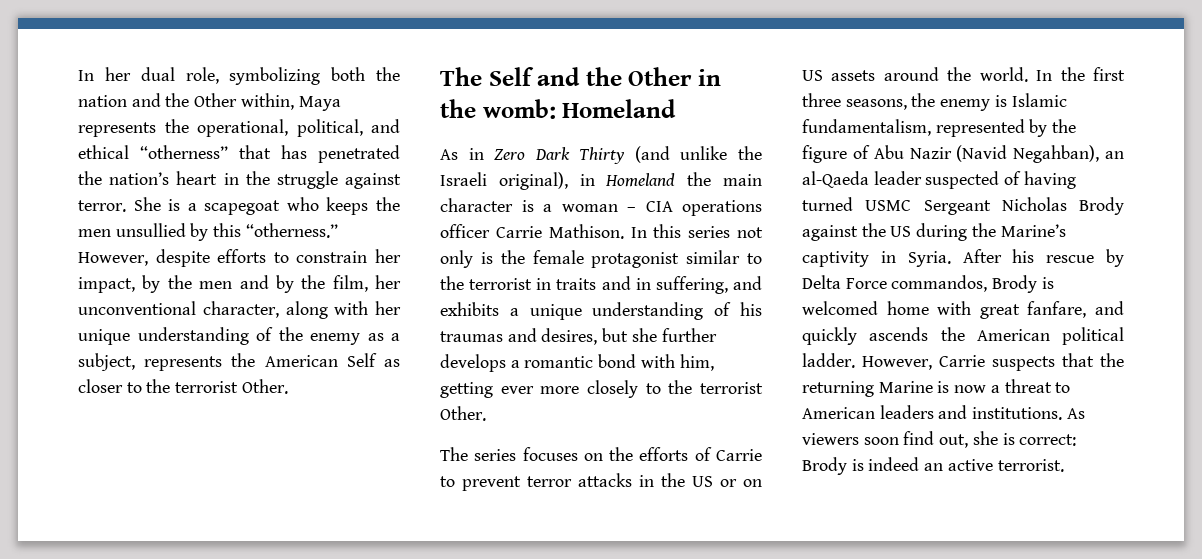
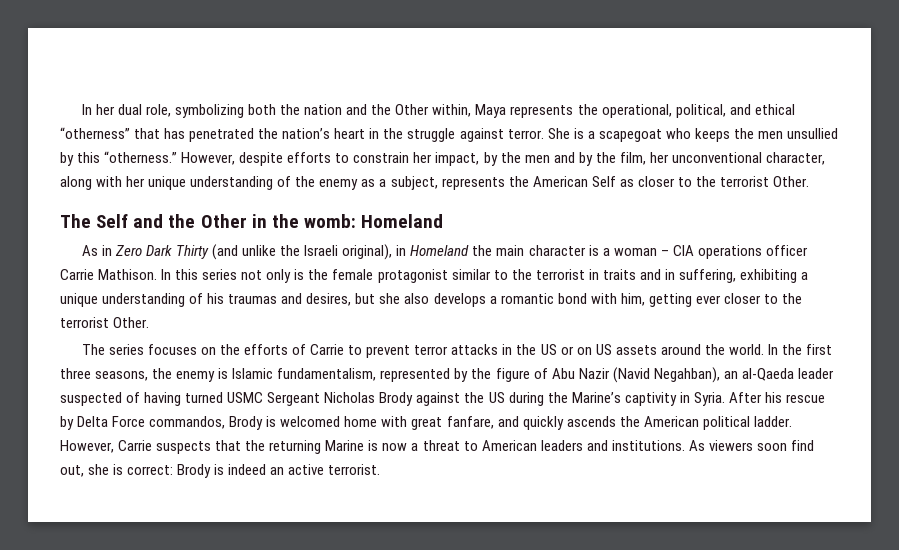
- In this series not only is the female protagonist similar to the terrorist in traits and in suffering, and exhibits a unique understanding of his traumas and desires, but she further develops a romantic bond with him, getting ever more closely to the terrorist Other.
+ In this series not only is the female protagonist similar to the terrorist in traits and in suffering, exhibiting a unique understanding of his traumas and desires, but she also develops a romantic bond with him, getting ever closer to the terrorist Other.

